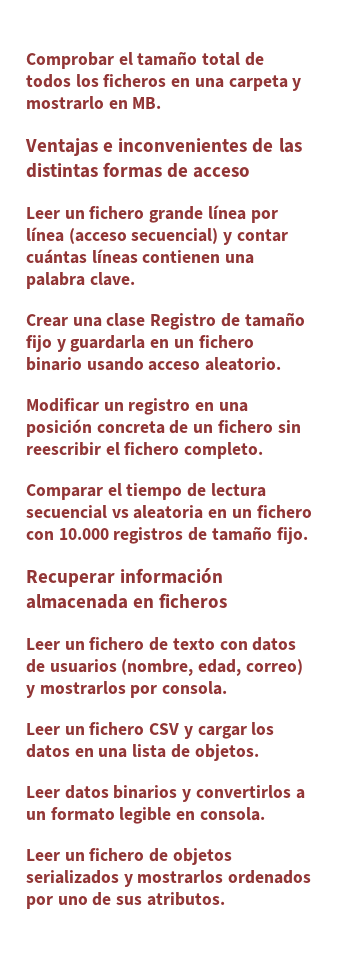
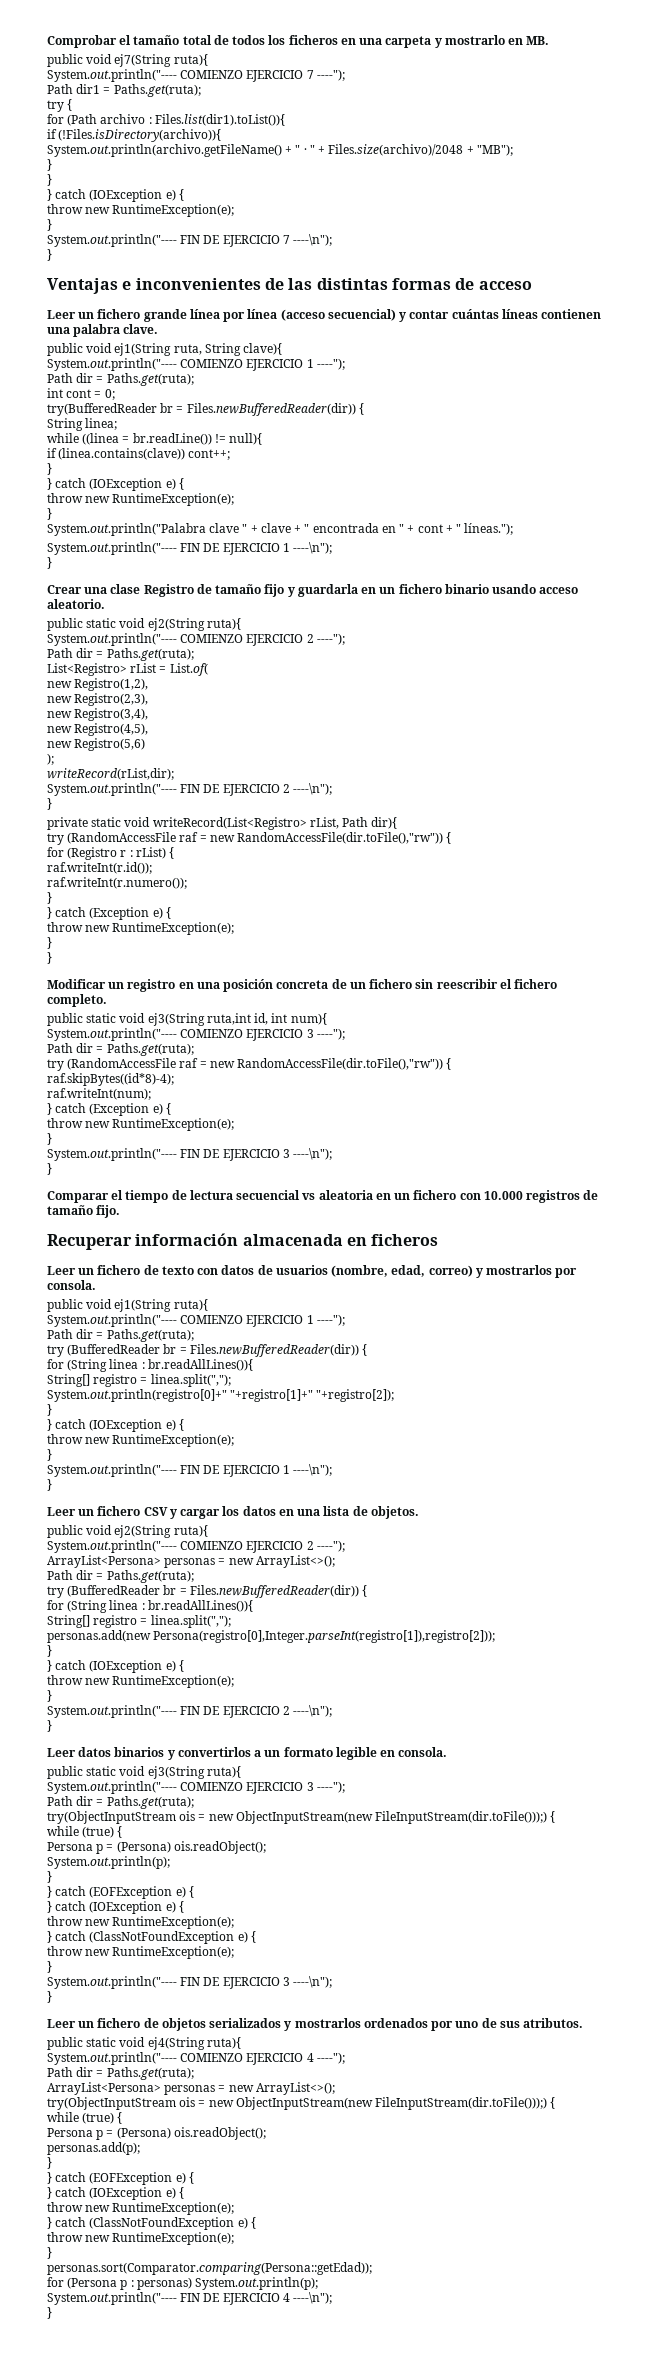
+ public void ej7(String ruta){
+ System.out.println("---- COMIENZO EJERCICIO 7 ----");
+ Path dir1 = Paths.get(ruta);
+ try {
+ for (Path archivo : Files.list(dir1).toList()){
+ if (!Files.isDirectory(archivo)){
+ System.out.println(archivo.getFileName() + " · " + Files.size(archivo)/2048 + "MB");
+ }
+ }
+ } catch (IOException e) {
+ throw new RuntimeException(e);
+ }
+ System.out.println("---- FIN DE EJERCICIO 7 ----\n");
+ }
+ public void ej1(String ruta, String clave){
+ System.out.println("---- COMIENZO EJERCICIO 1 ----");
+ Path dir = Paths.get(ruta);
+ int cont = 0;
+ try(BufferedReader br = Files.newBufferedReader(dir)) {
+ String linea;
+ while ((linea = br.readLine()) != null){
+ if (linea.contains(clave)) cont++;
+ }
+ } catch (IOException e) {
+ throw new RuntimeException(e);
+ }
+ System.out.println("Palabra clave " + clave + " encontrada en " + cont + " líneas.");
+ System.out.println("---- FIN DE EJERCICIO 1 ----\n");
+ }
+ public static void ej2(String ruta){
+ System.out.println("---- COMIENZO EJERCICIO 2 ----");
+ Path dir = Paths.get(ruta);
+ List<Registro> rList = List.of(
+ new Registro(1,2),
+ new Registro(2,3),
+ new Registro(3,4),
+ new Registro(4,5),
+ new Registro(5,6)
+ );
+ writeRecord(rList,dir);
+ System.out.println("---- FIN DE EJERCICIO 2 ----\n");
+ }
+ private static void writeRecord(List<Registro> rList, Path dir){
+ try (RandomAccessFile raf = new RandomAccessFile(dir.toFile(),"rw")) {
+ for (Registro r : rList) {
+ raf.writeInt(r.id());
+ raf.writeInt(r.numero());
+ }
+ } catch (Exception e) {
+ throw new RuntimeException(e);
+ }
+ }
+ public static void ej3(String ruta,int id, int num){
+ System.out.println("---- COMIENZO EJERCICIO 3 ----");
+ Path dir = Paths.get(ruta);
+ try (RandomAccessFile raf = new RandomAccessFile(dir.toFile(),"rw")) {
+ raf.skipBytes((id*8)-4);
+ raf.writeInt(num);
+ } catch (Exception e) {
+ throw new RuntimeException(e);
+ }
+ System.out.println("---- FIN DE EJERCICIO 3 ----\n");
+ }
+ public void ej1(String ruta){
+ System.out.println("---- COMIENZO EJERCICIO 1 ----");
+ Path dir = Paths.get(ruta);
+ try (BufferedReader br = Files.newBufferedReader(dir)) {
+ for (String linea : br.readAllLines()){
+ String[] registro = linea.split(",");
+ System.out.println(registro[0]+" "+registro[1]+" "+registro[2]);
+ }
+ } catch (IOException e) {
+ throw new RuntimeException(e);
+ }
+ System.out.println("---- FIN DE EJERCICIO 1 ----\n");
+ }
+ public void ej2(String ruta){
+ System.out.println("---- COMIENZO EJERCICIO 2 ----");
+ ArrayList<Persona> personas = new ArrayList<>();
+ Path dir = Paths.get(ruta);
+ try (BufferedReader br = Files.newBufferedReader(dir)) {
+ for (String linea : br.readAllLines()){
+ String[] registro = linea.split(",");
+ personas.add(new Persona(registro[0],Integer.parseInt(registro[1]),registro[2]));
+ }
+ } catch (IOException e) {
+ throw new RuntimeException(e);
+ }
+ System.out.println("---- FIN DE EJERCICIO 2 ----\n");
+ }
+ public static void ej3(String ruta){
+ System.out.println("---- COMIENZO EJERCICIO 3 ----");
+ Path dir = Paths.get(ruta);
+ try(ObjectInputStream ois = new ObjectInputStream(new FileInputStream(dir.toFile()));) {
+ while (true) {
+ Persona p = (Persona) ois.readObject();
+ System.out.println(p);
+ }
+ } catch (EOFException e) {
+ } catch (IOException e) {
+ throw new RuntimeException(e);
+ } catch (ClassNotFoundException e) {
+ throw new RuntimeException(e);
+ }
+ System.out.println("---- FIN DE EJERCICIO 3 ----\n");
+ }
+ public static void ej4(String ruta){
+ System.out.println("---- COMIENZO EJERCICIO 4 ----");
+ Path dir = Paths.get(ruta);
+ ArrayList<Persona> personas = new ArrayList<>();
+ try(ObjectInputStream ois = new ObjectInputStream(new FileInputStream(dir.toFile()));) {
+ while (true) {
+ Persona p = (Persona) ois.readObject();
+ personas.add(p);
+ }
+ } catch (EOFException e) {
+ } catch (IOException e) {
+ throw new RuntimeException(e);
+ } catch (ClassNotFoundException e) {
+ throw new RuntimeException(e);
+ }
+ personas.sort(Comparator.comparing(Persona::getEdad));
+ for (Persona p : personas) System.out.println(p);
+ System.out.println("---- FIN DE EJERCICIO 4 ----\n");
+ }

